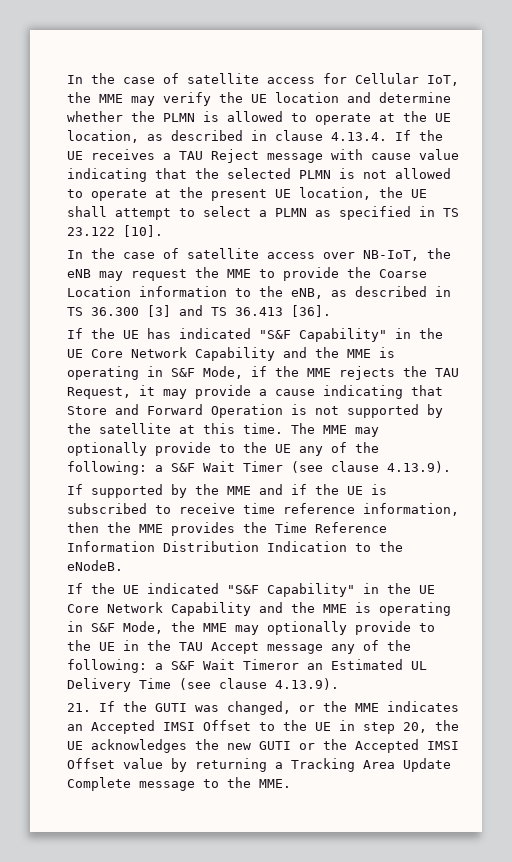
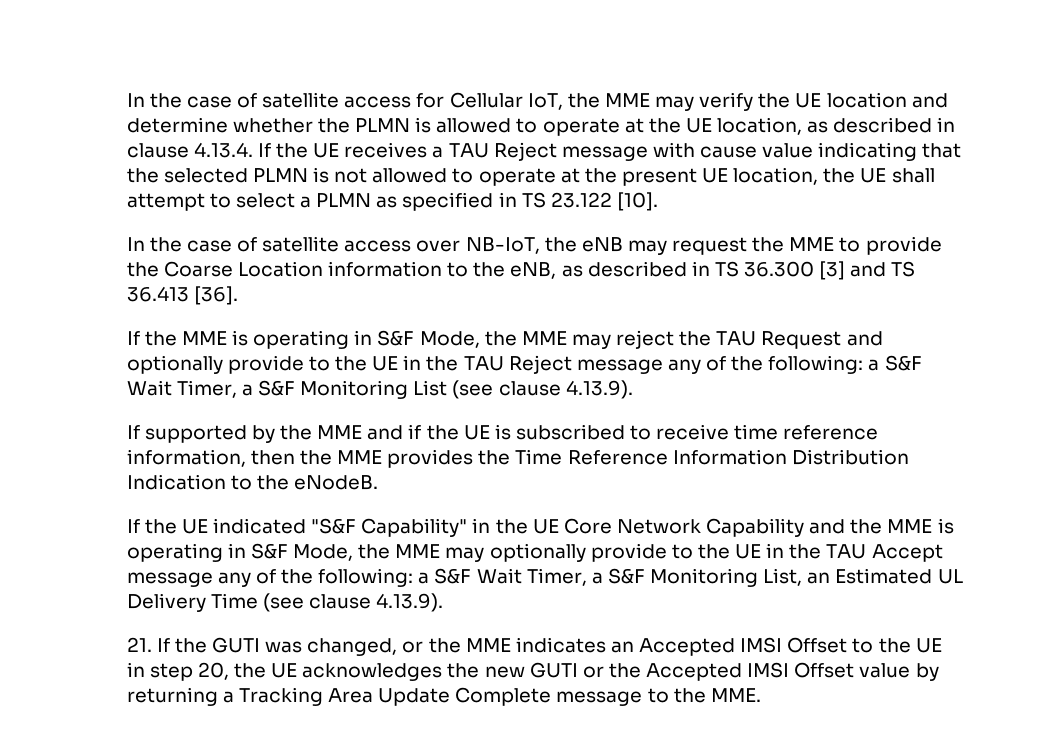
- If the UE has indicated "S&F Capability" in the UE Core Network Capability and the MME is operating in S&F Mode, if the MME rejects the TAU Request, it may provide a cause indicating that Store and Forward Operation is not supported by the satellite at this time. The MME may optionally provide to the UE any of the following: a S&F Wait Timer (see clause 4.13.9).
+ If the MME is operating in S&F Mode, the MME may reject the TAU Request and optionally provide to the UE in the TAU Reject message any of the following: a S&F Wait Timer, a S&F Monitoring List (see clause 4.13.9).
- If the UE indicated "S&F Capability" in the UE Core Network Capability and the MME is operating in S&F Mode, the MME may optionally provide to the UE in the TAU Accept message any of the following: a S&F Wait Timeror an Estimated UL Delivery Time (see clause 4.13.9).
+ If the UE indicated "S&F Capability" in the UE Core Network Capability and the MME is operating in S&F Mode, the MME may optionally provide to the UE in the TAU Accept message any of the following: a S&F Wait Timer, a S&F Monitoring List, an Estimated UL Delivery Time (see clause 4.13.9).

